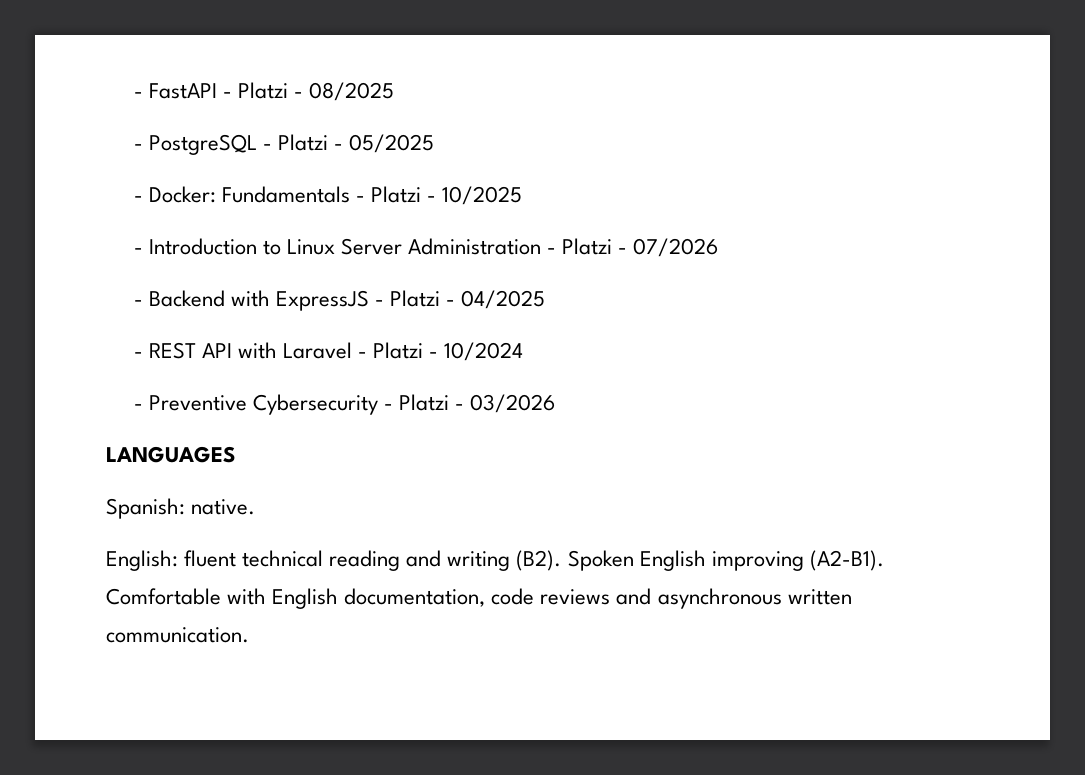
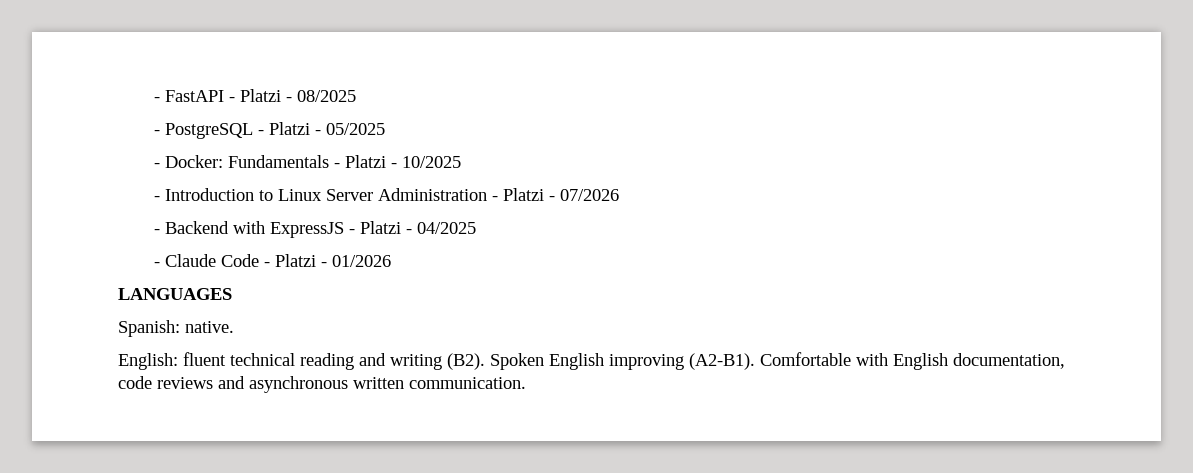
- - REST API with Laravel - Platzi - 10/2024
- - Preventive Cybersecurity - Platzi - 03/2026
+ - Claude Code - Platzi - 01/2026

